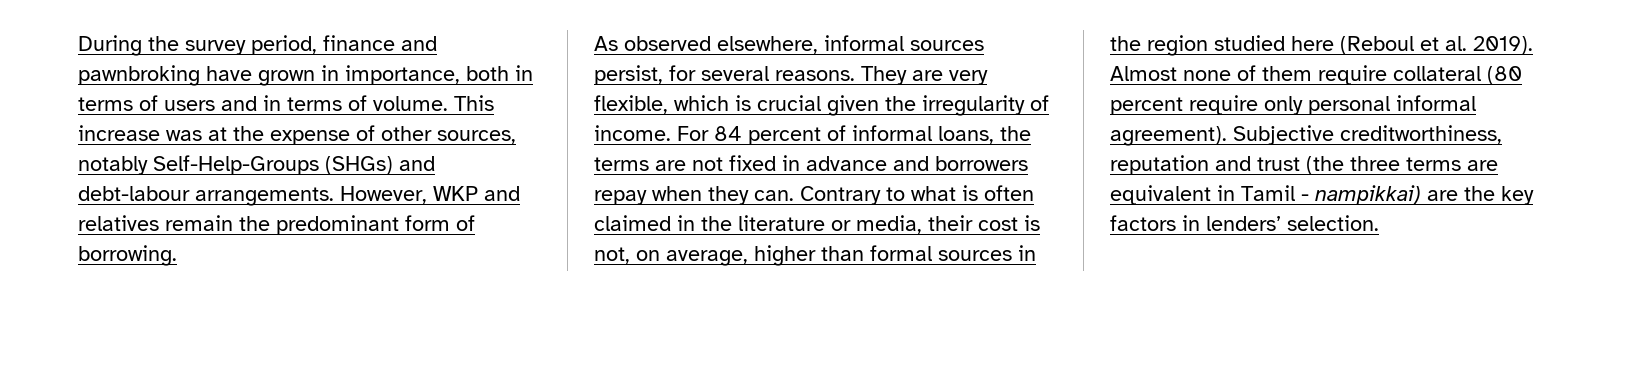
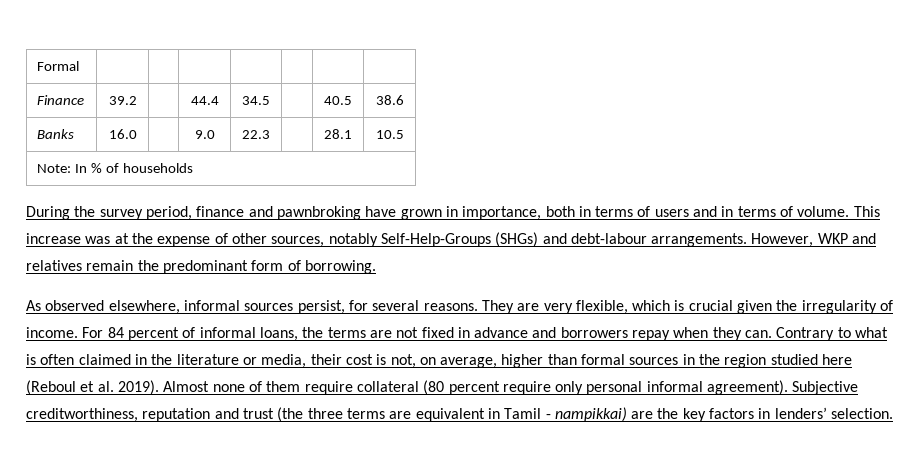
+ Formal | | | | | | |
+ Finance | 39.2 | | 44.4 | 34.5 | | 40.5 | 38.6
+ Banks | 16.0 | | 9.0 | 22.3 | | 28.1 | 10.5
+ Note: In % of households

